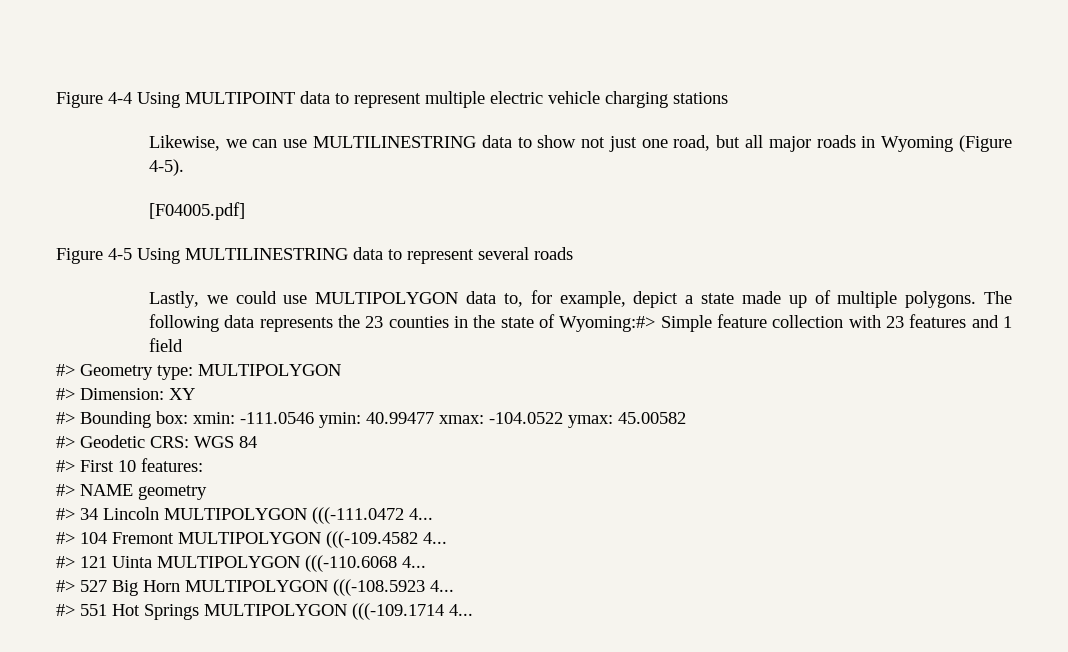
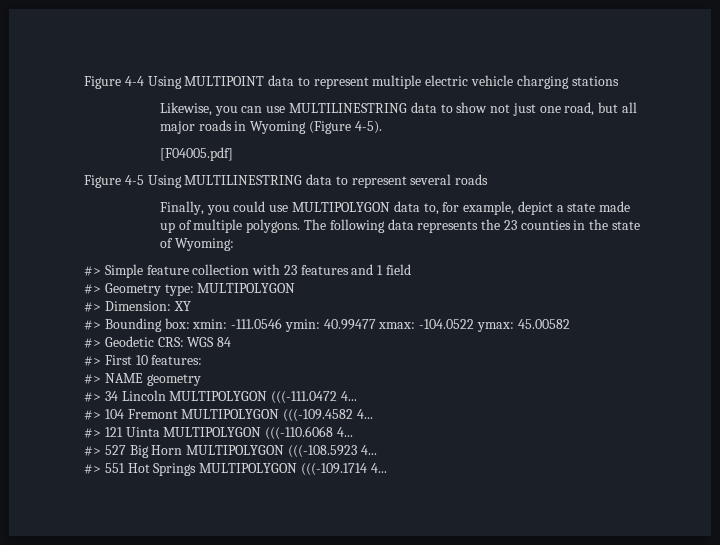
- Likewise, we can use MULTILINESTRING data to show not just one road, but all major roads in Wyoming (Figure 4-5).
+ Likewise, you can use MULTILINESTRING data to show not just one road, but all major roads in Wyoming (Figure 4-5).
- Lastly, we could use MULTIPOLYGON data to, for example, depict a state made up of multiple polygons.
+ Finally, you could use MULTIPOLYGON data to, for example, depict a state made up of multiple polygons.
- The following data represents the 23 counties in the state of Wyoming:#> Simple feature collection with 23 features and 1 field
+ The following data represents the 23 counties in the state of Wyoming:
+ #> Simple feature collection with 23 features and 1 field

